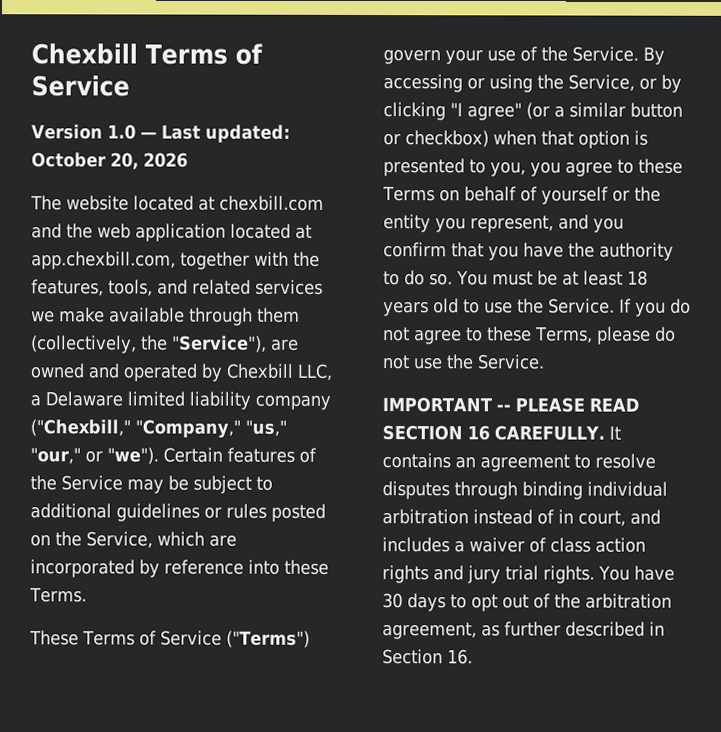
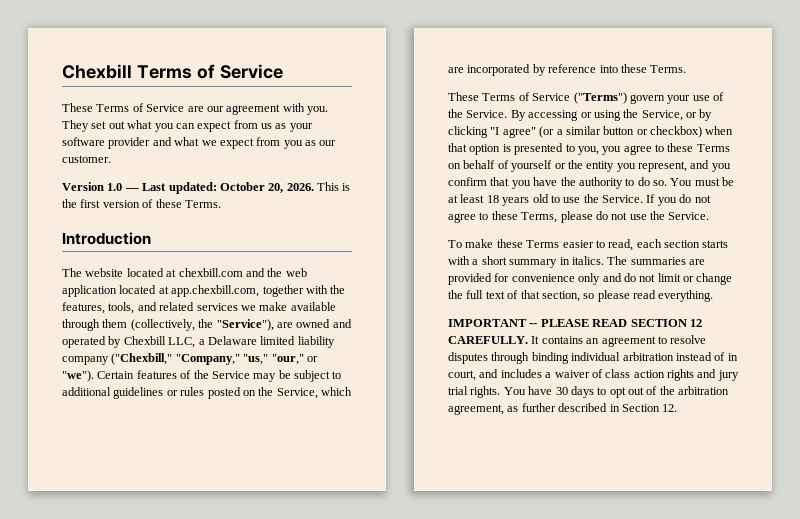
+ These Terms of Service are our agreement with you. They set out what you can expect from us as your software provider and what we expect from you as our customer.
- Version 1.0 — Last updated: October 20, 2026
+ Version 1.0 — Last updated: October 20, 2026. This is the first version of these Terms.
+ Introduction
+ To make these Terms easier to read, each section starts with a short summary in italics. The summaries are provided for convenience only and do not limit or change the full text of that section, so please read everything.
- IMPORTANT -- PLEASE READ SECTION 16 CAREFULLY.
+ IMPORTANT -- PLEASE READ SECTION 12 CAREFULLY.
- You have 30 days to opt out of the arbitration agreement, as further described in Section 16.
+ You have 30 days to opt out of the arbitration agreement, as further described in Section 12.

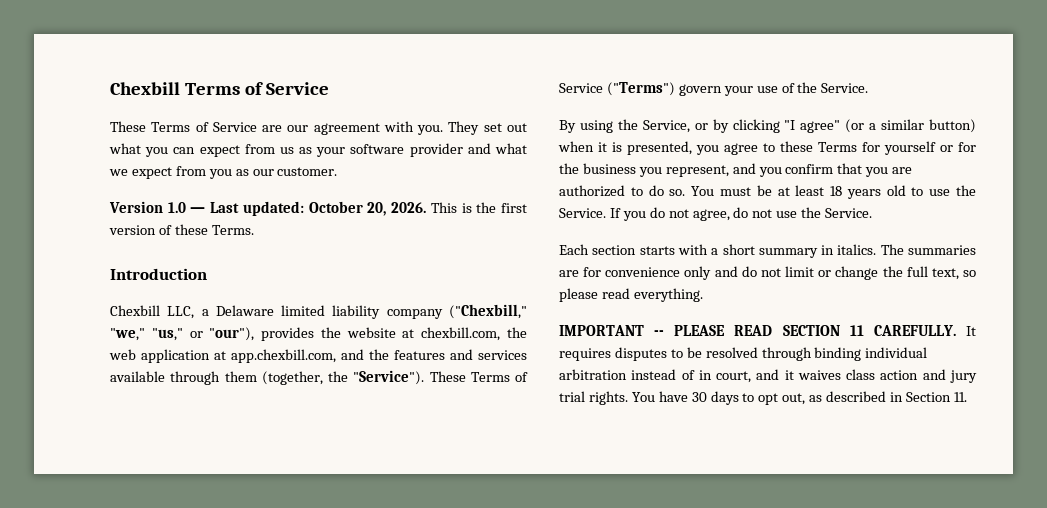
- The website located at chexbill.com and the web application located at app.chexbill.com, together with the features, tools, and related services we make available through them (collectively, the "Service"), are owned and operated by Chexbill LLC, a Delaware limited liability company ("Chexbill," "Company," "us," "our," or "we"). Certain features of the Service may be subject to additional guidelines or rules posted on the Service, which are incorporated by reference into these Terms.
- These Terms of Service ("Terms") govern your use of the Service. By accessing or using the Service, or by clicking "I agree" (or a similar button or checkbox) when that option is presented to you, you agree to these Terms on behalf of yourself or the entity you represent, and you confirm that you have the authority to do so.
+ Chexbill LLC, a Delaware limited liability company ("Chexbill," "we," "us," or "our"), provides the website at chexbill.com, the web application at app.chexbill.com, and the features and services available through them (together, the "Service"). These Terms of Service ("Terms") govern your use of the Service.
+ By using the Service, or by clicking "I agree" (or a similar button) when it is presented, you agree to these Terms for yourself or for the business you represent, and you confirm that you are authorized to do so.
- If you do not agree to these Terms, please do not use the Service.
+ If you do not agree, do not use the Service.
- To make these Terms easier to read, each section starts with a short summary in italics.
+ Each section starts with a short summary in italics.
- The summaries are provided for convenience only and do not limit or change the full text of that section, so please read everything.
+ The summaries are for convenience only and do not limit or change the full text, so please read everything.
- IMPORTANT -- PLEASE READ SECTION 12 CAREFULLY.
+ IMPORTANT -- PLEASE READ SECTION 11 CAREFULLY.
- It contains an agreement to resolve disputes through binding individual arbitration instead of in court, and includes a waiver of class action rights and jury trial rights.
+ It requires disputes to be resolved through binding individual arbitration instead of in court, and it waives class action and jury trial rights.
- You have 30 days to opt out of the arbitration agreement, as further described in Section 12.
+ You have 30 days to opt out, as described in Section 11.

